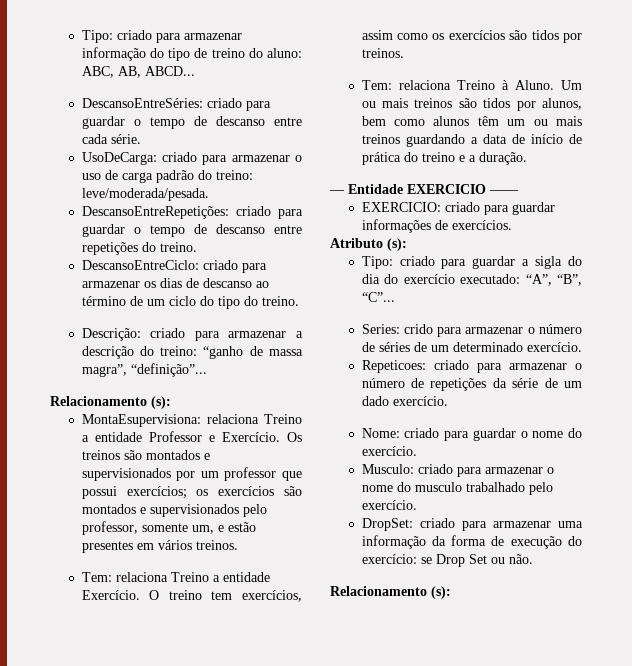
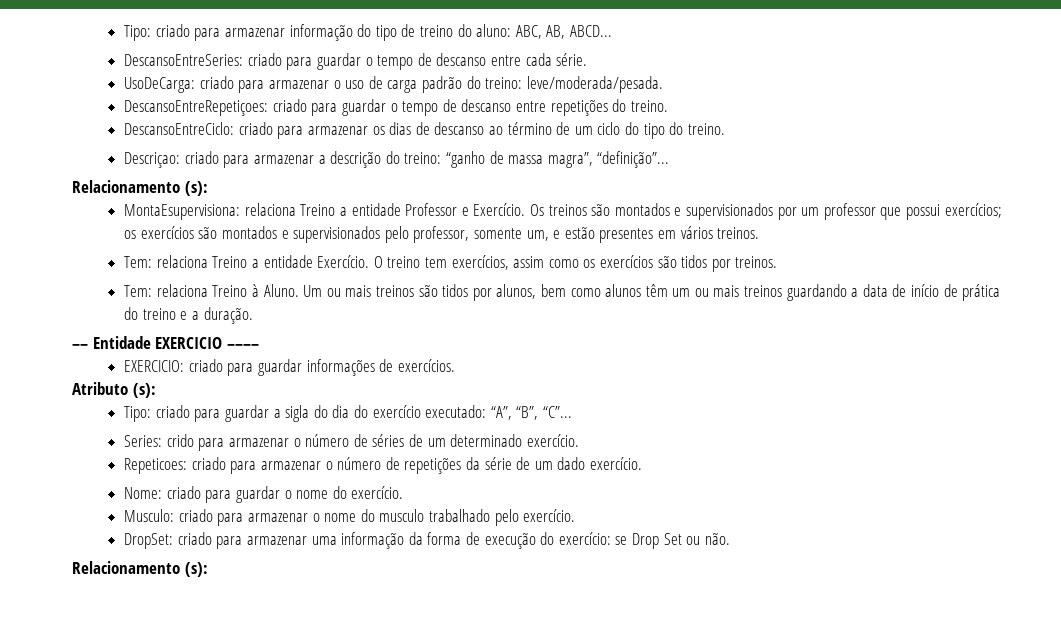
- DescansoEntreSéries: criado para guardar o tempo de descanso entre cada série.
+ DescansoEntreSeries: criado para guardar o tempo de descanso entre cada série.
- DescansoEntreRepetições: criado para guardar o tempo de descanso entre repetições do treino.
+ DescansoEntreRepetiçoes: criado para guardar o tempo de descanso entre repetições do treino.
- Descrição: criado para armazenar a descrição do treino: “ganho de massa magra”, “definição”...
+ Descriçao: criado para armazenar a descrição do treino: “ganho de massa magra”, “definição”...

